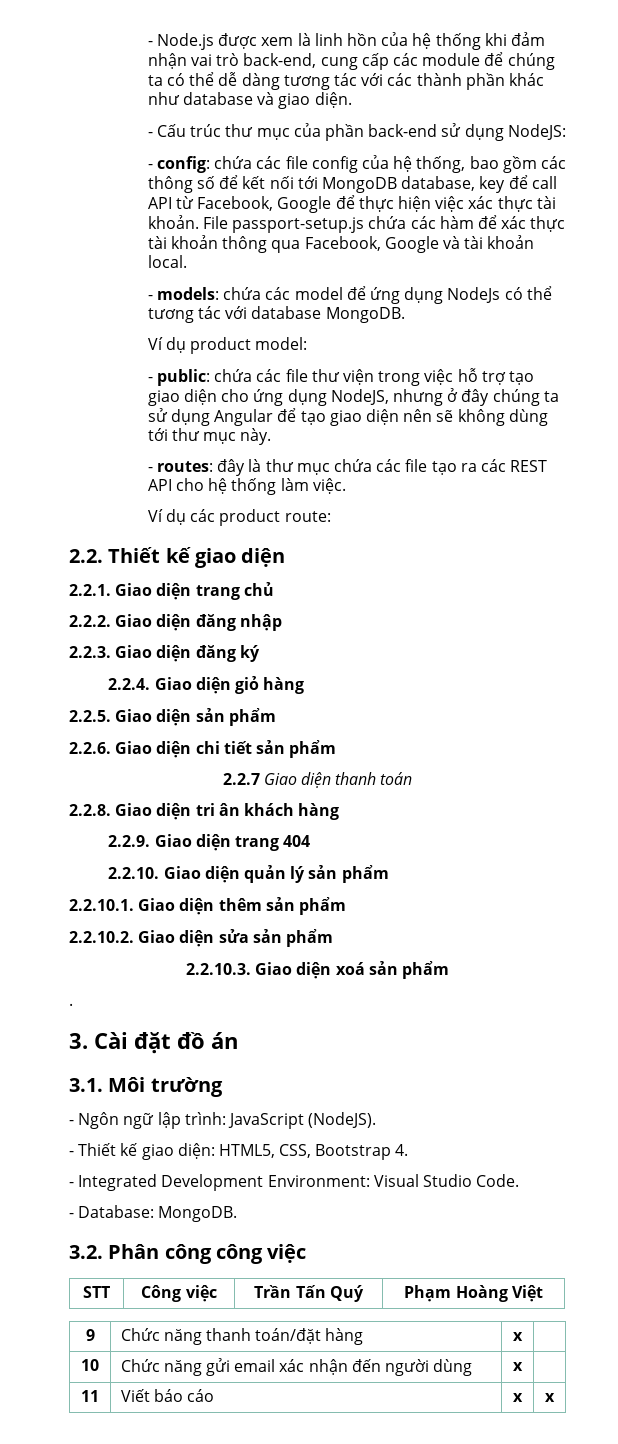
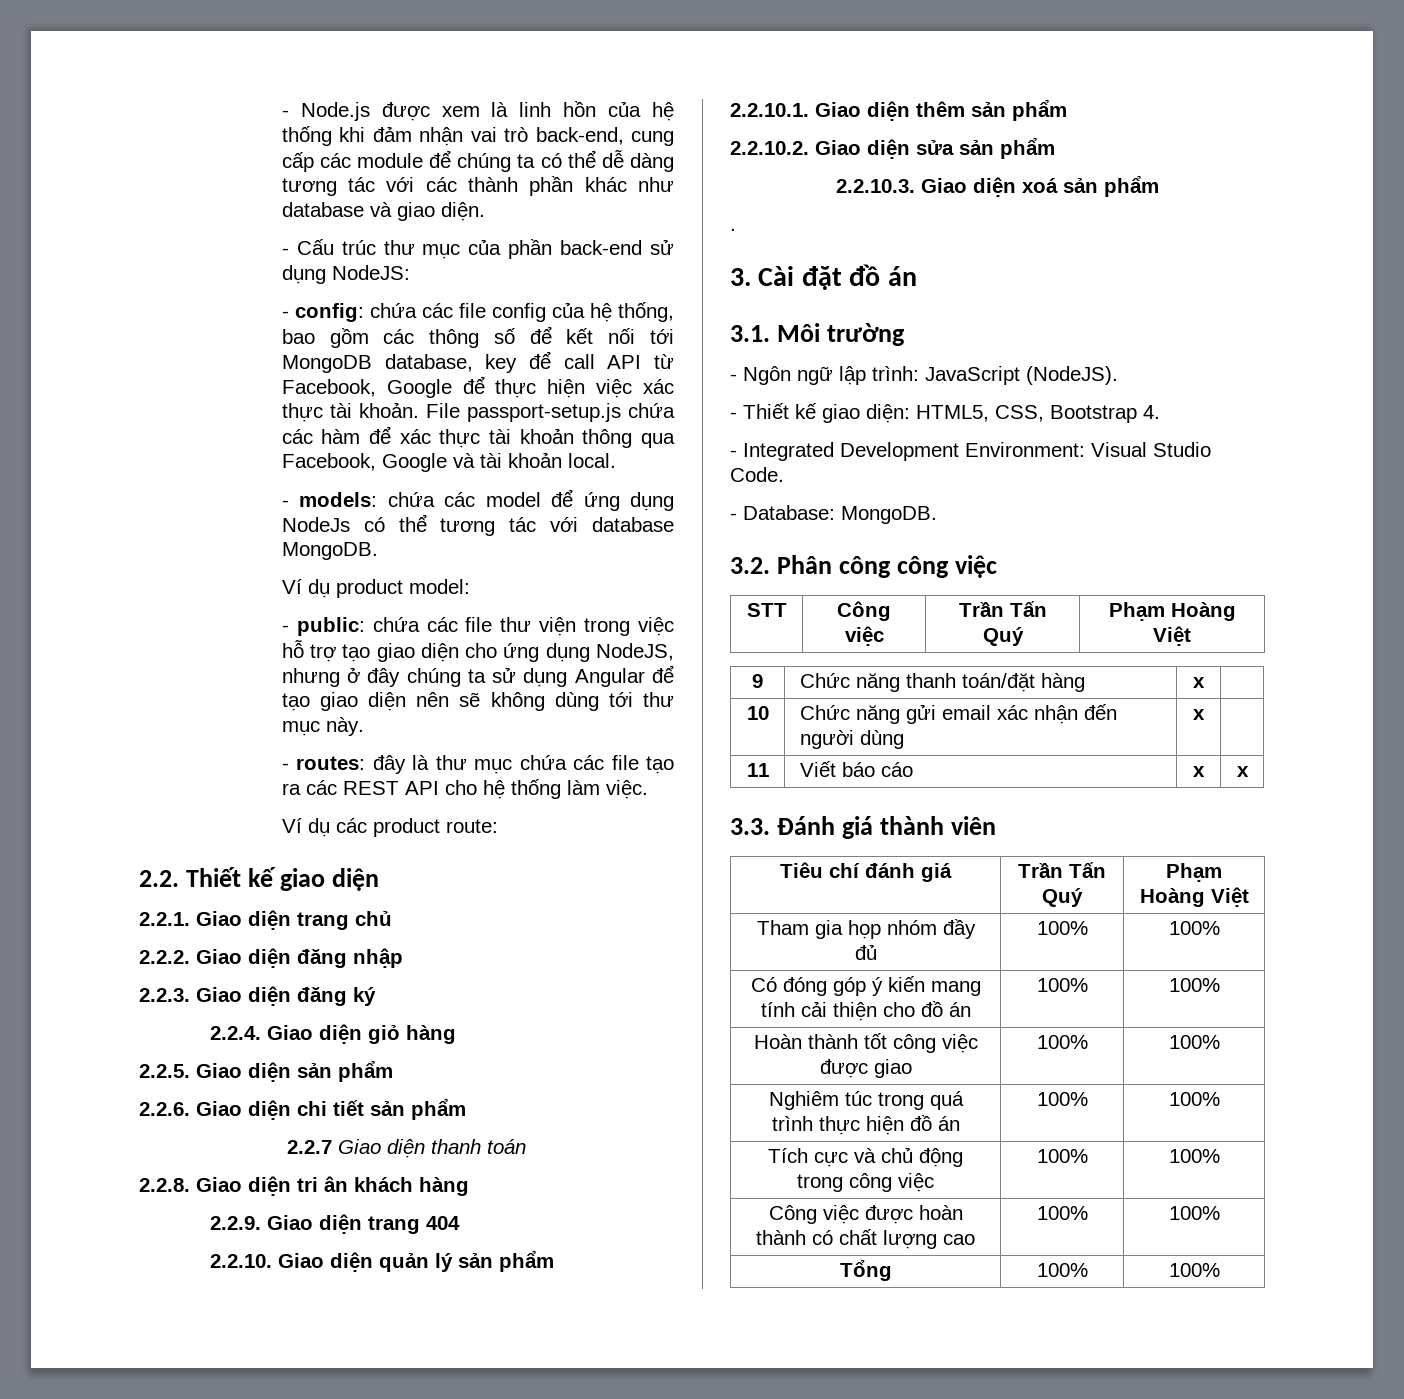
+ 3.3. Đánh giá thành viên
+ Tiêu chí đánh giá | Trần Tấn Quý | Phạm Hoàng Việt
+ Tham gia họp nhóm đầy đủ | 100% | 100%
+ Có đóng góp ý kiến mang tính cải thiện cho đồ án | 100% | 100%
+ Hoàn thành tốt công việc được giao | 100% | 100%
+ Nghiêm túc trong quá trình thực hiện đồ án | 100% | 100%
+ Tích cực và chủ động trong công việc | 100% | 100%
+ Công việc được hoàn thành có chất lượng cao | 100% | 100%
+ Tổng | 100% | 100%

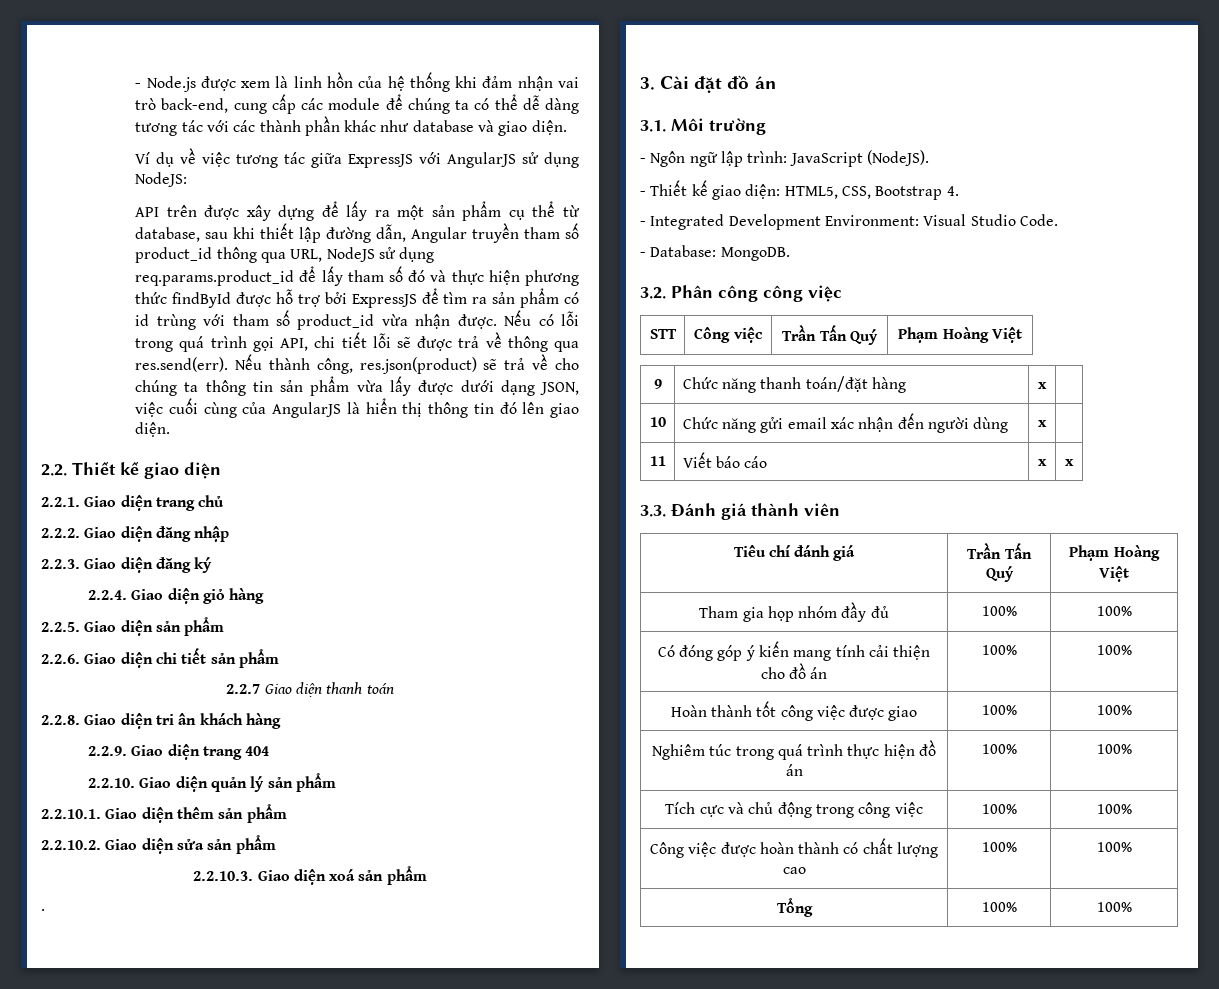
- - Cấu trúc thư mục của phần back-end sử dụng NodeJS:
- - config: chứa các file config của hệ thống, bao gồm các thông số để kết nối tới MongoDB database, key để call API từ Facebook, Google để thực hiện việc xác thực tài khoản. File passport-setup.js chứa các hàm để xác thực tài khoản thông qua Facebook, Google và tài khoản local.
- - models: chứa các model để ứng dụng NodeJs có thể tương tác với database MongoDB.
- Ví dụ product model:
- - public: chứa các file thư viện trong việc hỗ trợ tạo giao diện cho ứng dụng NodeJS, nhưng ở đây chúng ta sử dụng Angular để tạo giao diện nên sẽ không dùng tới thư mục này.
- - routes: đây là thư mục chứa các file tạo ra các REST API cho hệ thống làm việc.
- Ví dụ các product route:
+ Ví dụ về việc tương tác giữa ExpressJS với AngularJS sử dụng NodeJS:
+ API trên được xây dựng để lấy ra một sản phẩm cụ thể từ database, sau khi thiết lập đường dẫn, Angular truyền tham số product_id thông qua URL, NodeJS sử dụng req.params.product_id để lấy tham số đó và thực hiện phương thức findById được hỗ trợ bởi ExpressJS để tìm ra sản phẩm có id trùng với tham số product_id vừa nhận được. Nếu có lỗi trong quá trình gọi API, chi tiết lỗi sẽ được trả về thông qua res.send(err). Nếu thành công, res.json(product) sẽ trả về cho chúng ta thông tin sản phẩm vừa lấy được dưới dạng JSON, việc cuối cùng của AngularJS là hiển thị thông tin đó lên giao diện.

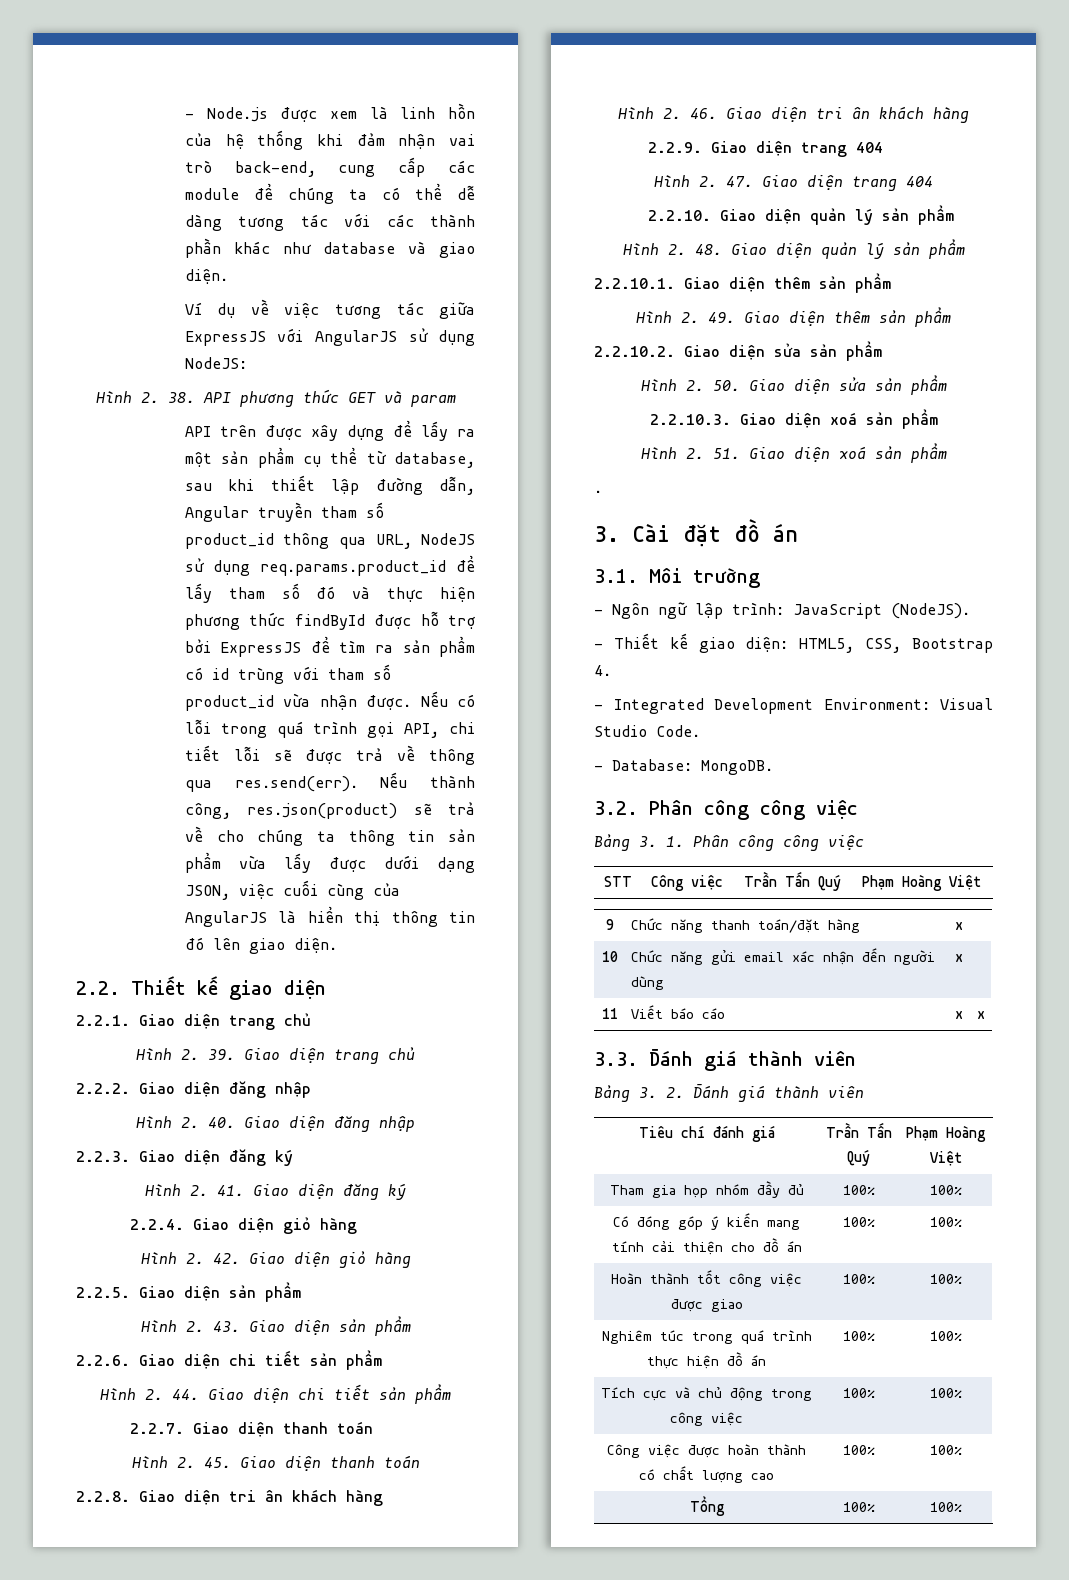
+ Hình 2. 38. API phương thức GET và param
+ Hình 2. 39. Giao diện trang chủ
+ Hình 2. 40. Giao diện đăng nhập
+ Hình 2. 41. Giao diện đăng ký
+ Hình 2. 42. Giao diện giỏ hàng
+ Hình 2. 43. Giao diện sản phẩm
- 2.2.7 Giao diện thanh toán
+ Hình 2. 44. Giao diện chi tiết sản phẩm
+ 2.2.7. Giao diện thanh toán
+ Hình 2. 45. Giao diện thanh toán
+ Hình 2. 46. Giao diện tri ân khách hàng
+ Hình 2. 47. Giao diện trang 404
+ Hình 2. 48. Giao diện quản lý sản phẩm
+ Hình 2. 49. Giao diện thêm sản phẩm
+ Hình 2. 50. Giao diện sửa sản phẩm
+ Hình 2. 51. Giao diện xoá sản phẩm
+ Bảng 3. 1. Phân công công việc
+ Bảng 3. 2. Đánh giá thành viên

